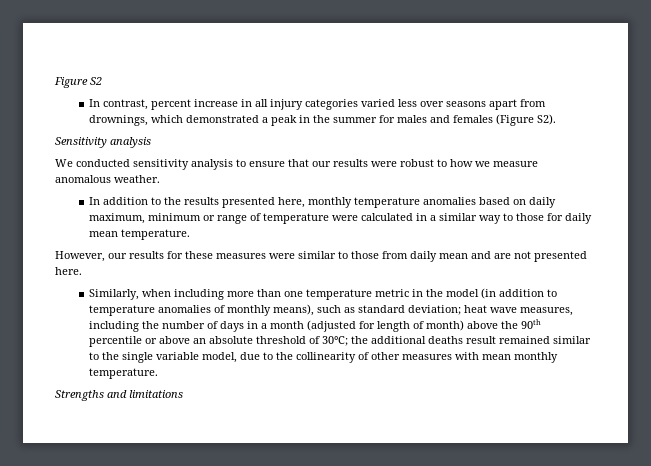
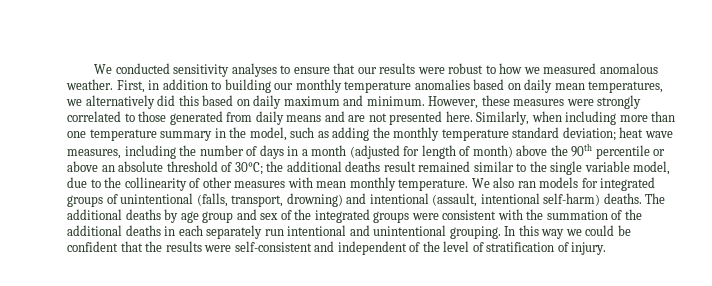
- Figure S2
- In contrast, percent increase in all injury categories varied less over seasons apart from drownings, which demonstrated a peak in the summer for males and females (Figure S2).
- Sensitivity analysis
- We conducted sensitivity analysis to ensure that our results were robust to how we measure anomalous weather.
- In addition to the results presented here, monthly temperature anomalies based on daily maximum, minimum or range of temperature were calculated in a similar way to those for daily mean temperature.
- However, our results for these measures were similar to those from daily mean and are not presented here.
- Similarly, when including more than one temperature metric in the model (in addition to temperature anomalies of monthly means), such as standard deviation;
+ We conducted sensitivity analyses to ensure that our results were robust to how we measured anomalous weather. First, in addition to building our monthly temperature anomalies based on daily mean temperatures, we alternatively did this based on daily maximum and minimum. However, these measures were strongly correlated to those generated from daily means and are not presented here. Similarly, when including more than one temperature summary in the model, such as adding the monthly temperature standard deviation;
- the additional deaths result remained similar to the single variable model, due to the collinearity of other measures with mean monthly temperature.
- Strengths and limitations
+ the additional deaths result remained similar to the single variable model, due to the collinearity of other measures with mean monthly temperature. We also ran models for integrated groups of unintentional (falls, transport, drowning) and intentional (assault, intentional self-harm) deaths. The additional deaths by age group and sex of the integrated groups were consistent with the summation of the additional deaths in each separately run intentional and unintentional grouping. In this way we could be confident that the results were self-consistent and independent of the level of stratification of injury.

